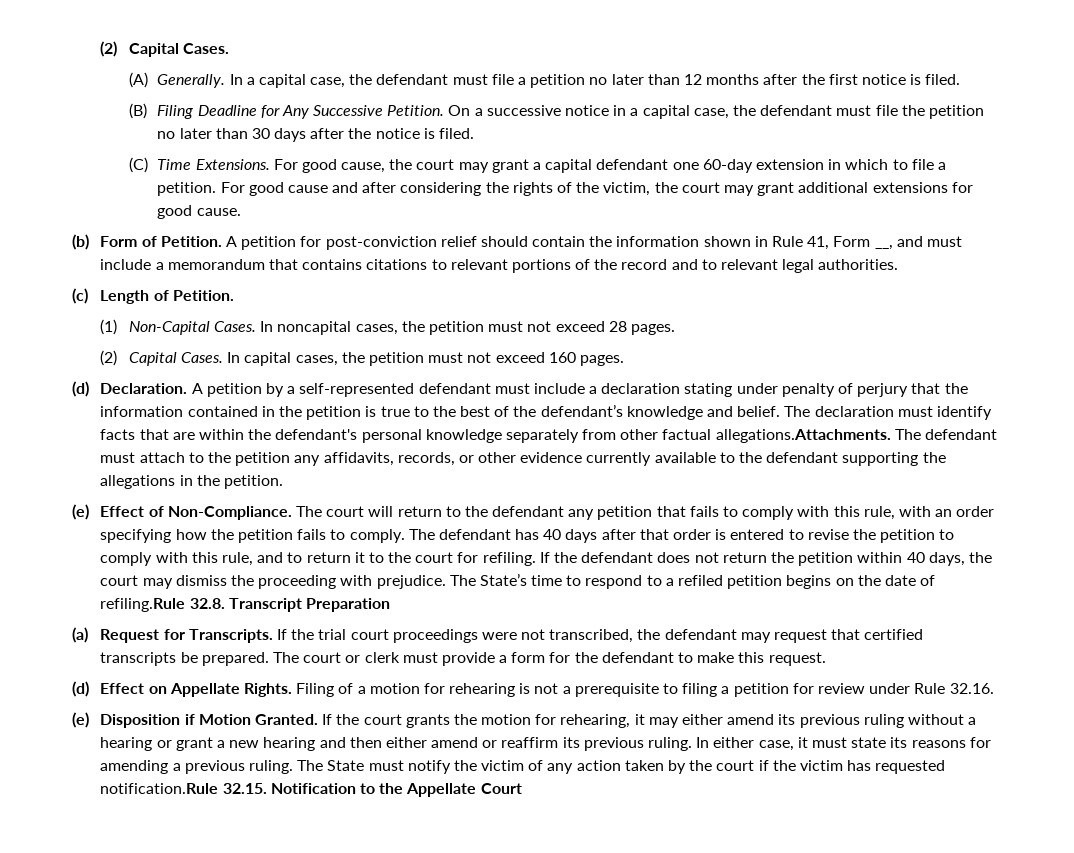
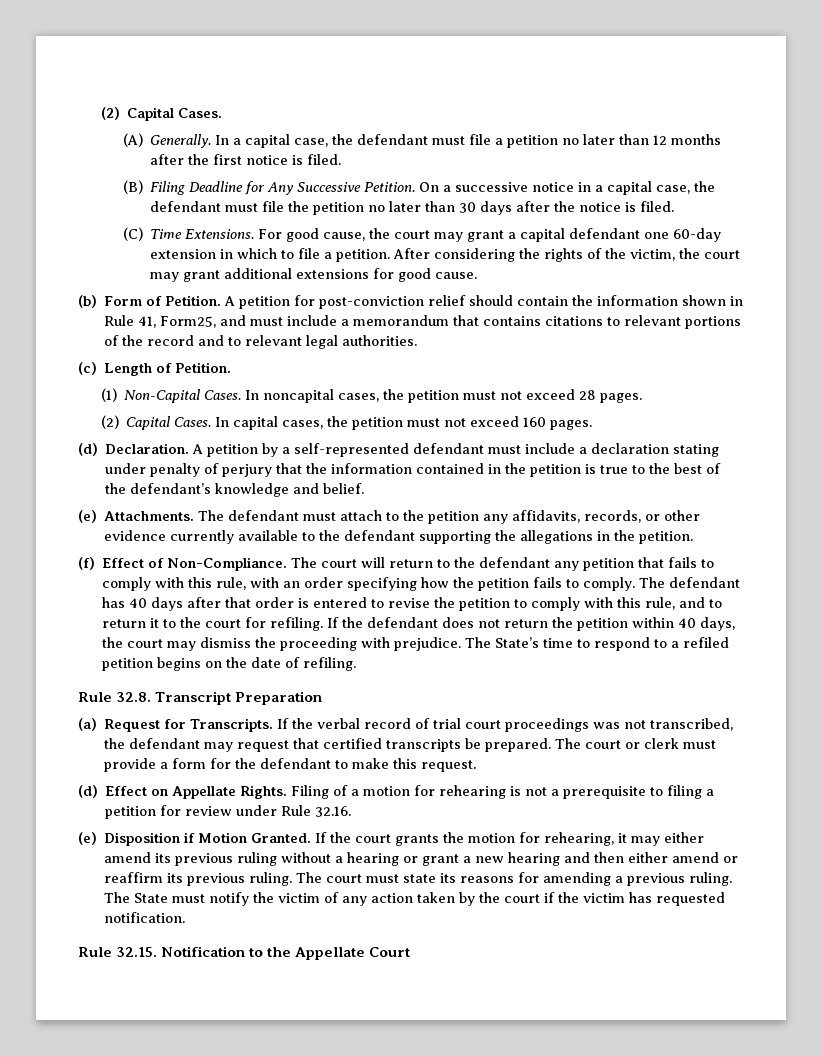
- For good cause and after considering the rights of the victim, the court may grant additional extensions for good cause.
+ After considering the rights of the victim, the court may grant additional extensions for good cause.
- A petition for post-conviction relief should contain the information shown in Rule 41, Form __, and must include a memorandum that contains citations to relevant portions of the record and to relevant legal authorities.
+ A petition for post-conviction relief should contain the information shown in Rule 41, Form25, and must include a memorandum that contains citations to relevant portions of the record and to relevant legal authorities.
- A petition by a self-represented defendant must include a declaration stating under penalty of perjury that the information contained in the petition is true to the best of the defendant’s knowledge and belief. The declaration must identify facts that are within the defendant's personal knowledge separately from other factual allegations.Attachments. The defendant must attach to the petition any affidavits, records, or other evidence currently available to the defendant supporting the allegations in the petition.
+ A petition by a self-represented defendant must include a declaration stating under penalty of perjury that the information contained in the petition is true to the best of the defendant’s knowledge and belief.
+ (e) Attachments. The defendant must attach to the petition any affidavits, records, or other evidence currently available to the defendant supporting the allegations in the petition.
- (e) Effect of Non-Compliance.
+ (f) Effect of Non-Compliance.
- The State’s time to respond to a refiled petition begins on the date of refiling.Rule 32.8. Transcript Preparation
+ The State’s time to respond to a refiled petition begins on the date of refiling.
+ Rule 32.8. Transcript Preparation
- If the trial court proceedings were not transcribed, the defendant may request that certified transcripts be prepared.
+ If the verbal record of trial court proceedings was not transcribed, the defendant may request that certified transcripts be prepared.
- In either case, it must state its reasons for amending a previous ruling.
+ The court must state its reasons for amending a previous ruling.
- The State must notify the victim of any action taken by the court if the victim has requested notification.Rule 32.15. Notification to the Appellate Court
+ The State must notify the victim of any action taken by the court if the victim has requested notification.
+ Rule 32.15. Notification to the Appellate Court

